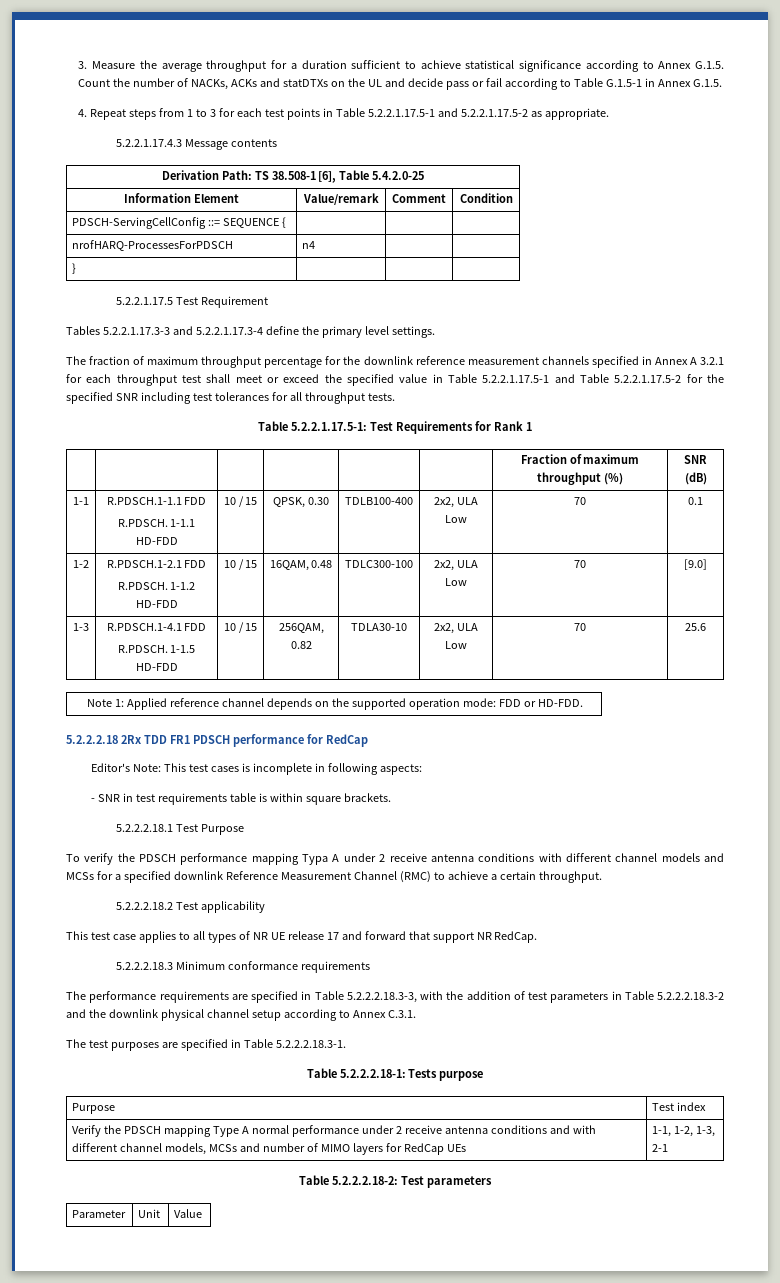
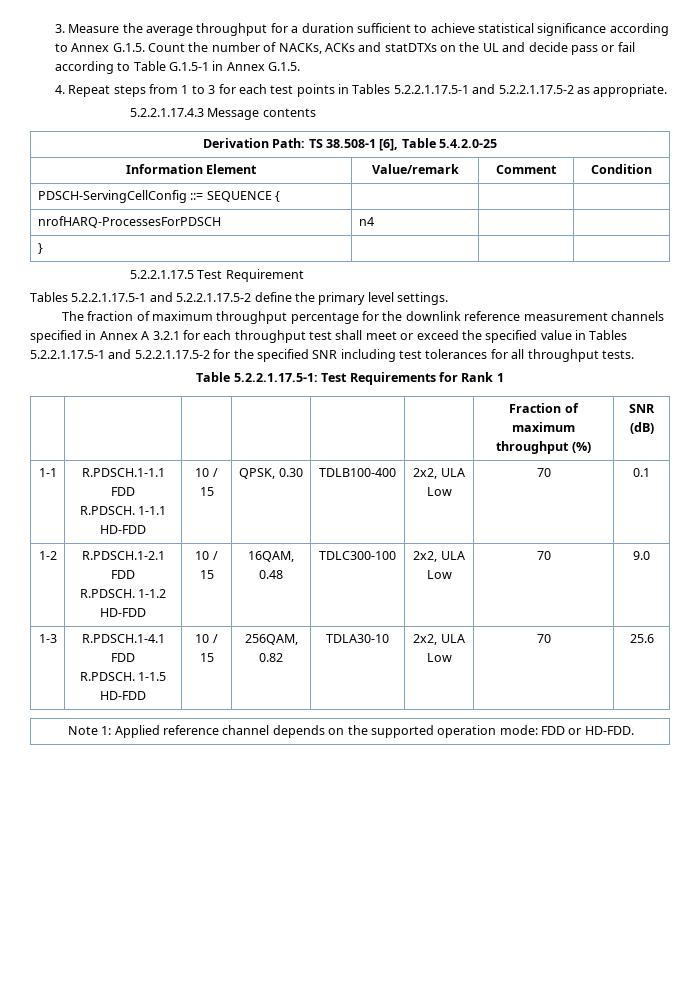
- 4. Repeat steps from 1 to 3 for each test points in Table 5.2.2.1.17.5-1 and 5.2.2.1.17.5-2 as appropriate.
+ 4. Repeat steps from 1 to 3 for each test points in Tables 5.2.2.1.17.5-1 and 5.2.2.1.17.5-2 as appropriate.
- Tables 5.2.2.1.17.3-3 and 5.2.2.1.17.3-4 define the primary level settings.
+ Tables 5.2.2.1.17.5-1 and 5.2.2.1.17.5-2 define the primary level settings.
- The fraction of maximum throughput percentage for the downlink reference measurement channels specified in Annex A 3.2.1 for each throughput test shall meet or exceed the specified value in Table 5.2.2.1.17.5-1 and Table 5.2.2.1.17.5-2 for the specified SNR including test tolerances for all throughput tests.
+ The fraction of maximum throughput percentage for the downlink reference measurement channels specified in Annex A 3.2.1 for each throughput test shall meet or exceed the specified value in Tables 5.2.2.1.17.5-1 and 5.2.2.1.17.5-2 for the specified SNR including test tolerances for all throughput tests.
  1-2 | R.PDSCH.1-2.1 FDD
- R.PDSCH. 1-1.2 HD-FDD | 10 / 15 | 16QAM, 0.48 | TDLC300-100 | 2x2, ULA Low | 70 | [9.0]
+ R.PDSCH. 1-1.2 HD-FDD | 10 / 15 | 16QAM, 0.48 | TDLC300-100 | 2x2, ULA Low | 70 | 9.0
- 5.2.2.2.18 2Rx TDD FR1 PDSCH performance for RedCap
- Editor's Note: This test cases is incomplete in following aspects:
- - SNR in test requirements table is within square brackets.
- 5.2.2.2.18.1 Test Purpose
- To verify the PDSCH performance mapping Typa A under 2 receive antenna conditions with different channel models and MCSs for a specified downlink Reference Measurement Channel (RMC) to achieve a certain throughput.
- 5.2.2.2.18.2 Test applicability
- This test case applies to all types of NR UE release 17 and forward that support NR RedCap.
- 5.2.2.2.18.3 Minimum conformance requirements
- The performance requirements are specified in Table 5.2.2.2.18.3-3, with the addition of test parameters in Table 5.2.2.2.18.3-2 and the downlink physical channel setup according to Annex C.3.1.
- The test purposes are specified in Table 5.2.2.2.18.3-1.
- Table 5.2.2.2.18-1: Tests purpose
- Purpose | Test index
- Verify the PDSCH mapping Type A normal performance under 2 receive antenna conditions and with different channel models, MCSs and number of MIMO layers for RedCap UEs | 1-1, 1-2, 1-3, 2-1
- Table 5.2.2.2.18-2: Test parameters
- Parameter | Unit | Value

